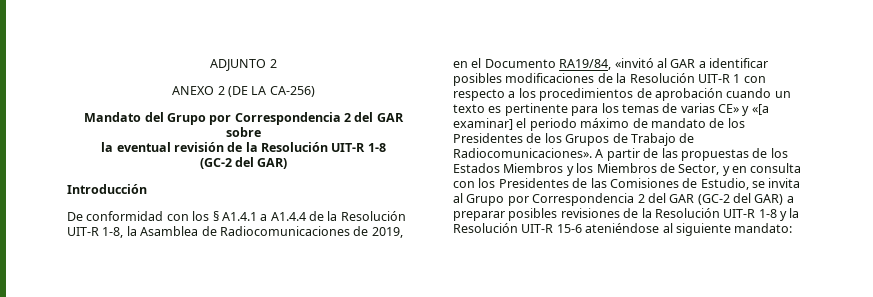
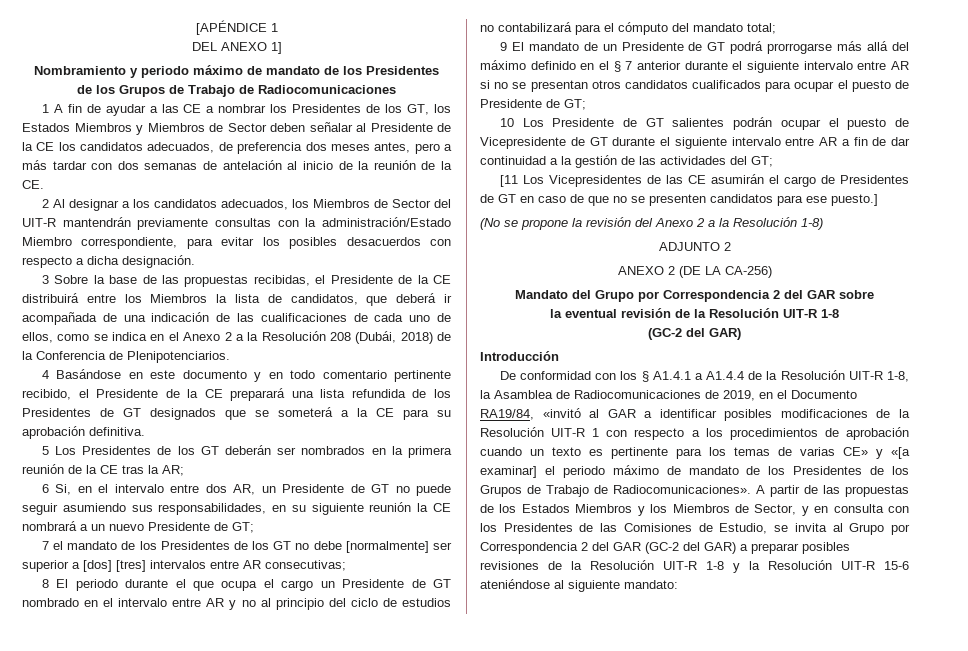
+ [APÉNDICE 1
+ DEL ANEXO 1]
+ Nombramiento y periodo máximo de mandato de los Presidentes
+ de los Grupos de Trabajo de Radiocomunicaciones
+ 1 A fin de ayudar a las CE a nombrar los Presidentes de los GT, los Estados Miembros y Miembros de Sector deben señalar al Presidente de la CE los candidatos adecuados, de preferencia dos meses antes, pero a más tardar con dos semanas de antelación al inicio de la reunión de la CE.
+ 2 Al designar a los candidatos adecuados, los Miembros de Sector del UIT-R mantendrán previamente consultas con la administración/Estado Miembro correspondiente, para evitar los posibles desacuerdos con respecto a dicha designación.
+ 3 Sobre la base de las propuestas recibidas, el Presidente de la CE distribuirá entre los Miembros la lista de candidatos, que deberá ir acompañada de una indicación de las cualificaciones de cada uno de ellos, como se indica en el Anexo 2 a la Resolución 208 (Dubái, 2018) de la Conferencia de Plenipotenciarios.
+ 4 Basándose en este documento y en todo comentario pertinente recibido, el Presidente de la CE preparará una lista refundida de los Presidentes de GT designados que se someterá a la CE para su aprobación definitiva.
+ 5 Los Presidentes de los GT deberán ser nombrados en la primera reunión de la CE tras la AR;
+ 6 Si, en el intervalo entre dos AR, un Presidente de GT no puede seguir asumiendo sus responsabilidades, en su siguiente reunión la CE nombrará a un nuevo Presidente de GT;
+ 7 el mandato de los Presidentes de los GT no debe [normalmente] ser superior a [dos] [tres] intervalos entre AR consecutivas;
+ 8 El periodo durante el que ocupa el cargo un Presidente de GT nombrado en el intervalo entre AR y no al principio del ciclo de estudios no contabilizará para el cómputo del mandato total;
+ 9 El mandato de un Presidente de GT podrá prorrogarse más allá del máximo definido en el § 7 anterior durante el siguiente intervalo entre AR si no se presentan otros candidatos cualificados para ocupar el puesto de Presidente de GT;
+ 10 Los Presidente de GT salientes podrán ocupar el puesto de Vicepresidente de GT durante el siguiente intervalo entre AR a fin de dar continuidad a la gestión de las actividades del GT;
+ [11 Los Vicepresidentes de las CE asumirán el cargo de Presidentes de GT en caso de que no se presenten candidatos para ese puesto.]
+ (No se propone la revisión del Anexo 2 a la Resolución 1-8)

